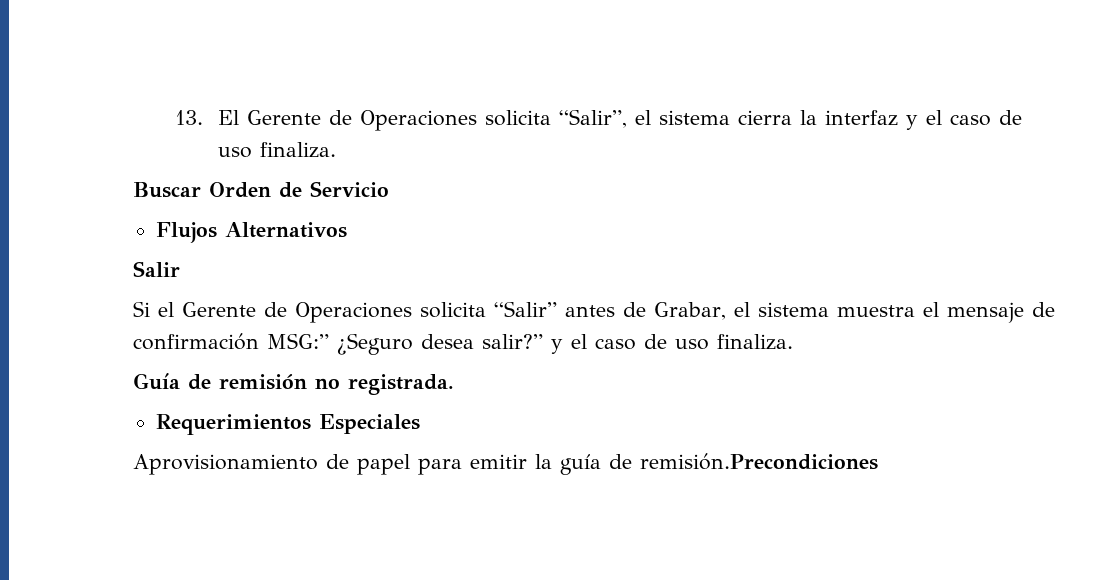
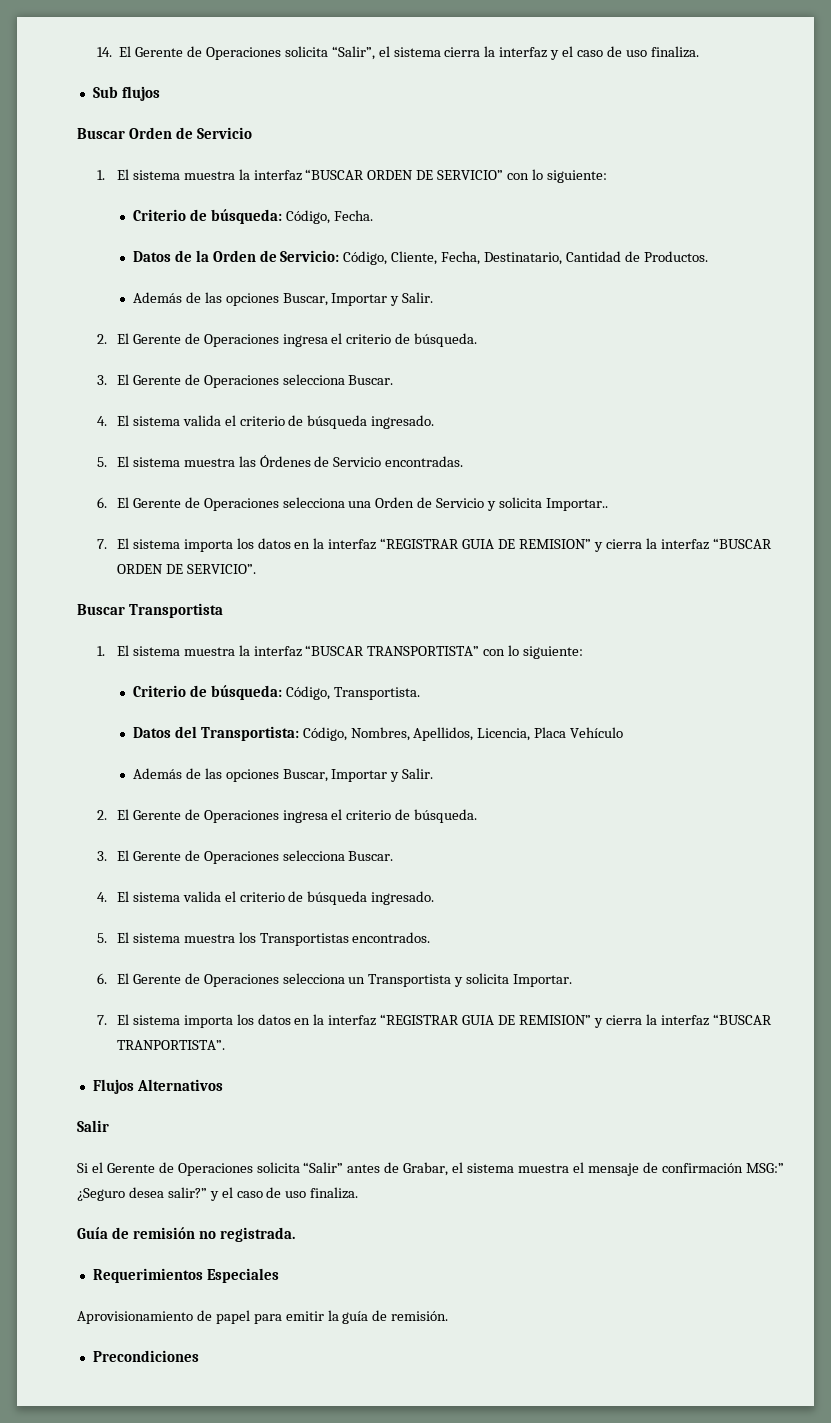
- 13. El Gerente de Operaciones solicita “Salir”, el sistema cierra la interfaz y el caso de uso finaliza.
+ 14. El Gerente de Operaciones solicita “Salir”, el sistema cierra la interfaz y el caso de uso finaliza.
+ Sub flujos
+ 1. El sistema muestra la interfaz “BUSCAR ORDEN DE SERVICIO” con lo siguiente:
+ Criterio de búsqueda: Código, Fecha.
+ Datos de la Orden de Servicio: Código, Cliente, Fecha, Destinatario, Cantidad de Productos.
+ Además de las opciones Buscar, Importar y Salir.
+ 2. El Gerente de Operaciones ingresa el criterio de búsqueda.
+ 3. El Gerente de Operaciones selecciona Buscar.
+ 4. El sistema valida el criterio de búsqueda ingresado.
+ 5. El sistema muestra las Órdenes de Servicio encontradas.
+ 6. El Gerente de Operaciones selecciona una Orden de Servicio y solicita Importar..
+ 7. El sistema importa los datos en la interfaz “REGISTRAR GUIA DE REMISION” y cierra la interfaz “BUSCAR ORDEN DE SERVICIO”.
+ Buscar Transportista
+ 1. El sistema muestra la interfaz “BUSCAR TRANSPORTISTA” con lo siguiente:
+ Criterio de búsqueda: Código, Transportista.
+ Datos del Transportista: Código, Nombres, Apellidos, Licencia, Placa Vehículo
+ Además de las opciones Buscar, Importar y Salir.
+ 2. El Gerente de Operaciones ingresa el criterio de búsqueda.
+ 3. El Gerente de Operaciones selecciona Buscar.
+ 4. El sistema valida el criterio de búsqueda ingresado.
+ 5. El sistema muestra los Transportistas encontrados.
+ 6. El Gerente de Operaciones selecciona un Transportista y solicita Importar.
+ 7. El sistema importa los datos en la interfaz “REGISTRAR GUIA DE REMISION” y cierra la interfaz “BUSCAR TRANPORTISTA”.
- Aprovisionamiento de papel para emitir la guía de remisión.Precondiciones
+ Aprovisionamiento de papel para emitir la guía de remisión.
+ Precondiciones

